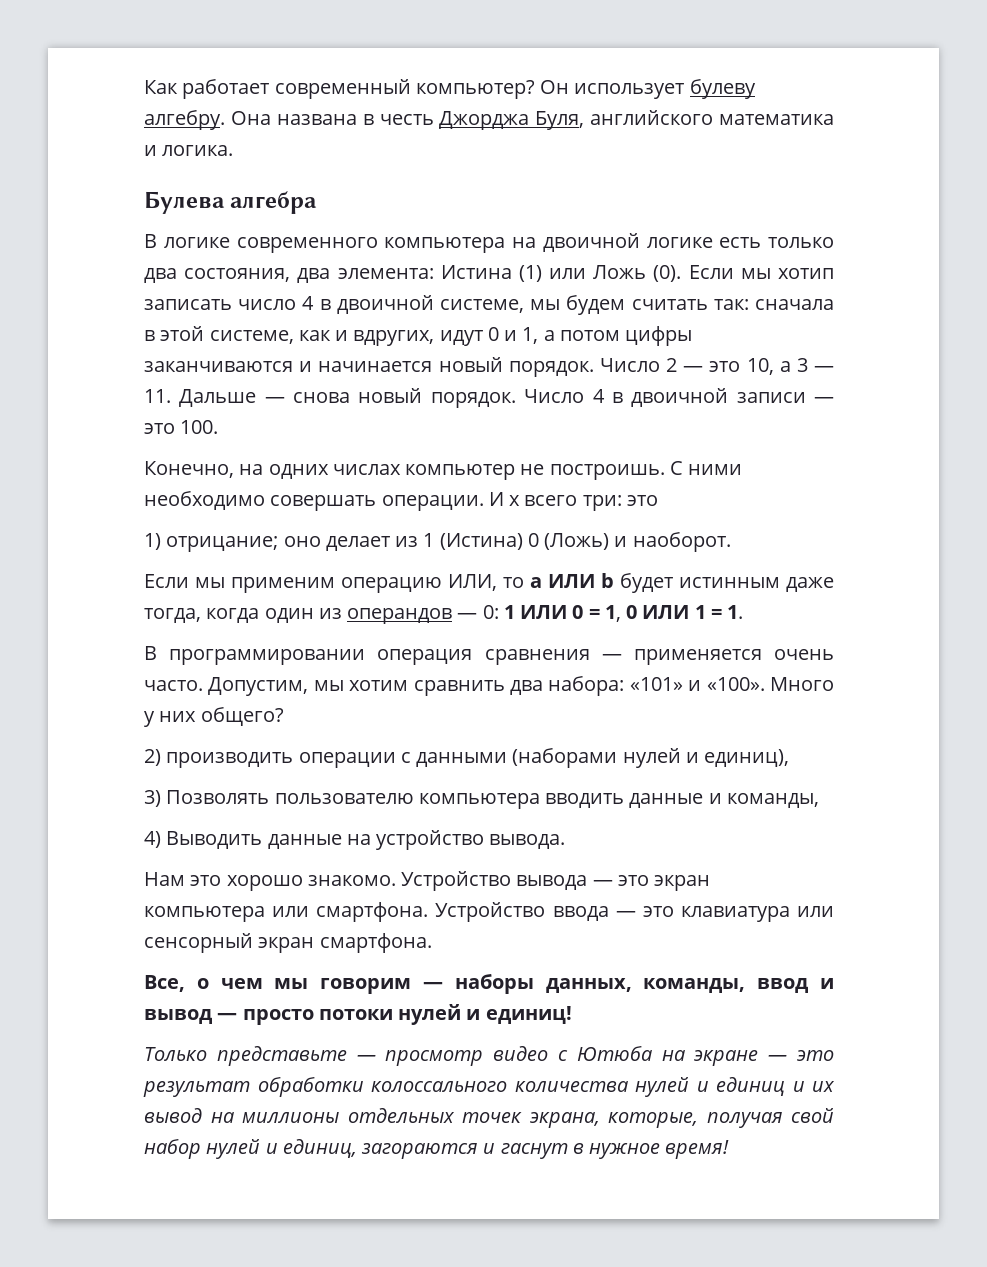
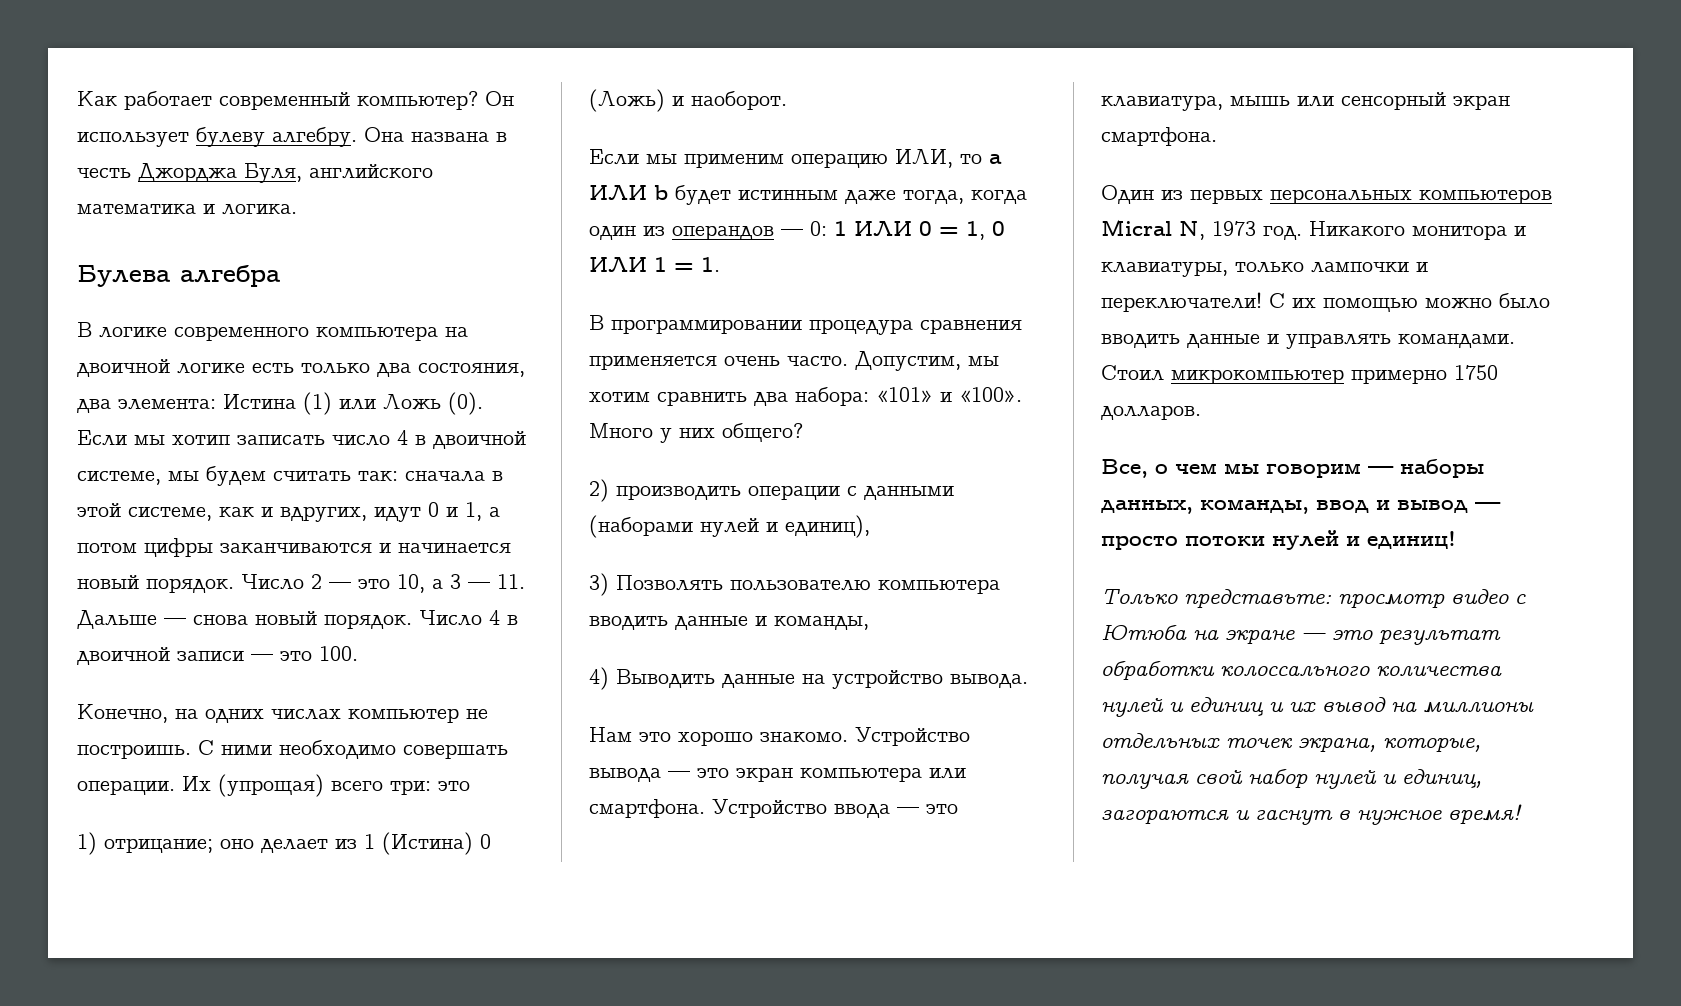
- И х всего три: это
+ Их (упрощая) всего три: это
- В программировании операция сравнения — применяется очень часто.
+ В программировании процедура сравнения применяется очень часто.
- Устройство ввода — это клавиатура или сенсорный экран смартфона.
+ Устройство ввода — это клавиатура, мышь или сенсорный экран смартфона.
+ Один из первых персональных компьютеров Micral N, 1973 год. Никакого монитора и клавиатуры, только лампочки и переключатели! С их помощью можно было вводить данные и управлять командами. Стоил микрокомпьютер примерно 1750 долларов.
- Только представьте — просмотр видео с Ютюба на экране — это результат обработки колоссального количества нулей и единиц и их вывод на миллионы отдельных точек экрана, которые, получая свой набор нулей и единиц, загораются и гаснут в нужное время!
+ Только представьте: просмотр видео с Ютюба на экране — это результат обработки колоссального количества нулей и единиц и их вывод на миллионы отдельных точек экрана, которые, получая свой набор нулей и единиц, загораются и гаснут в нужное время!

